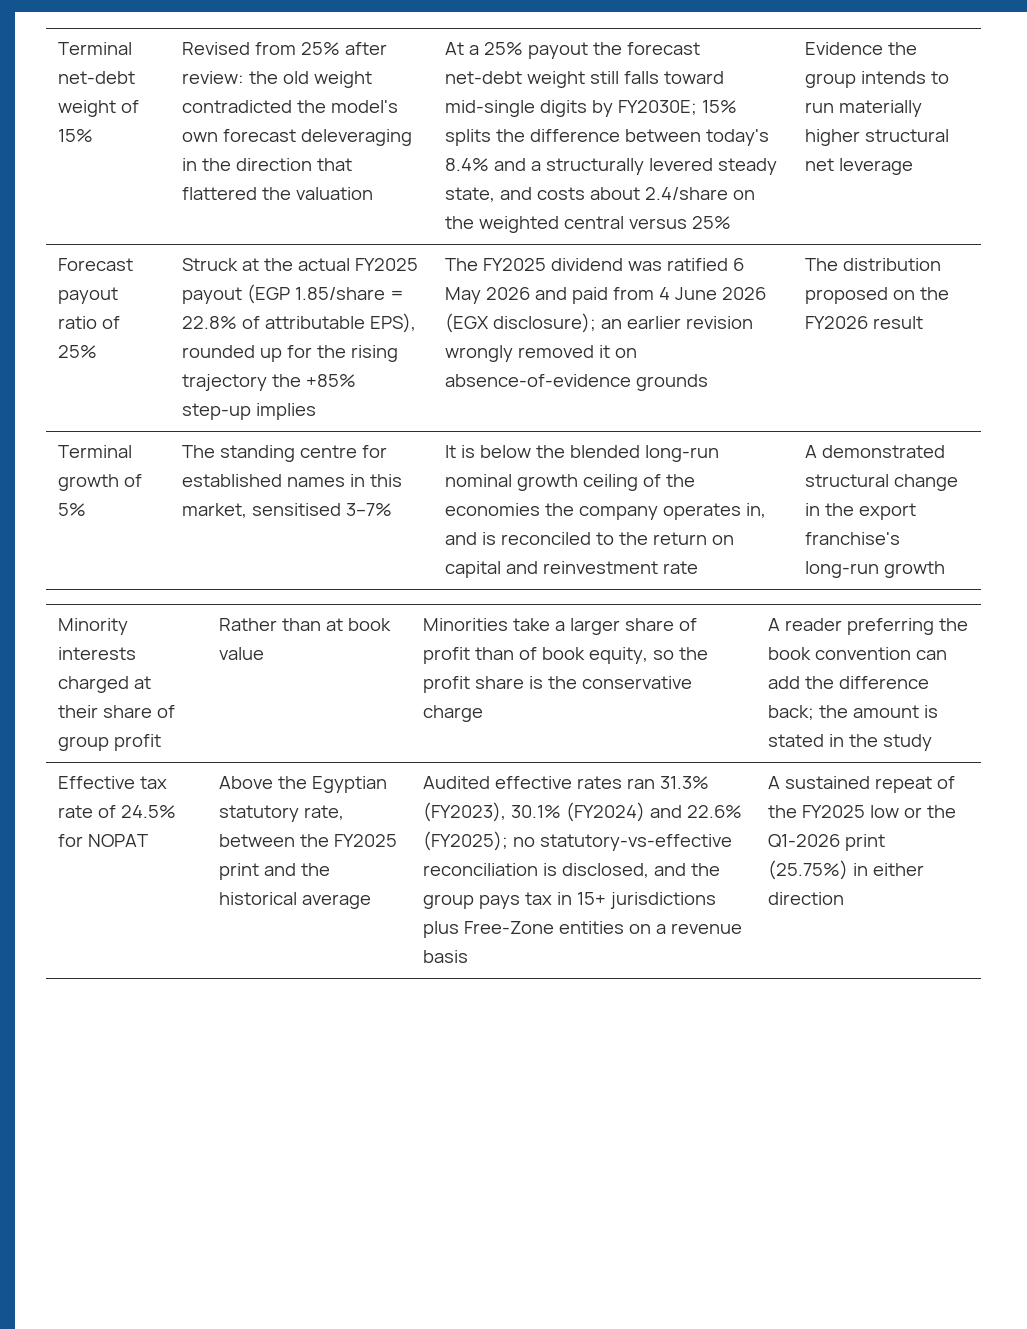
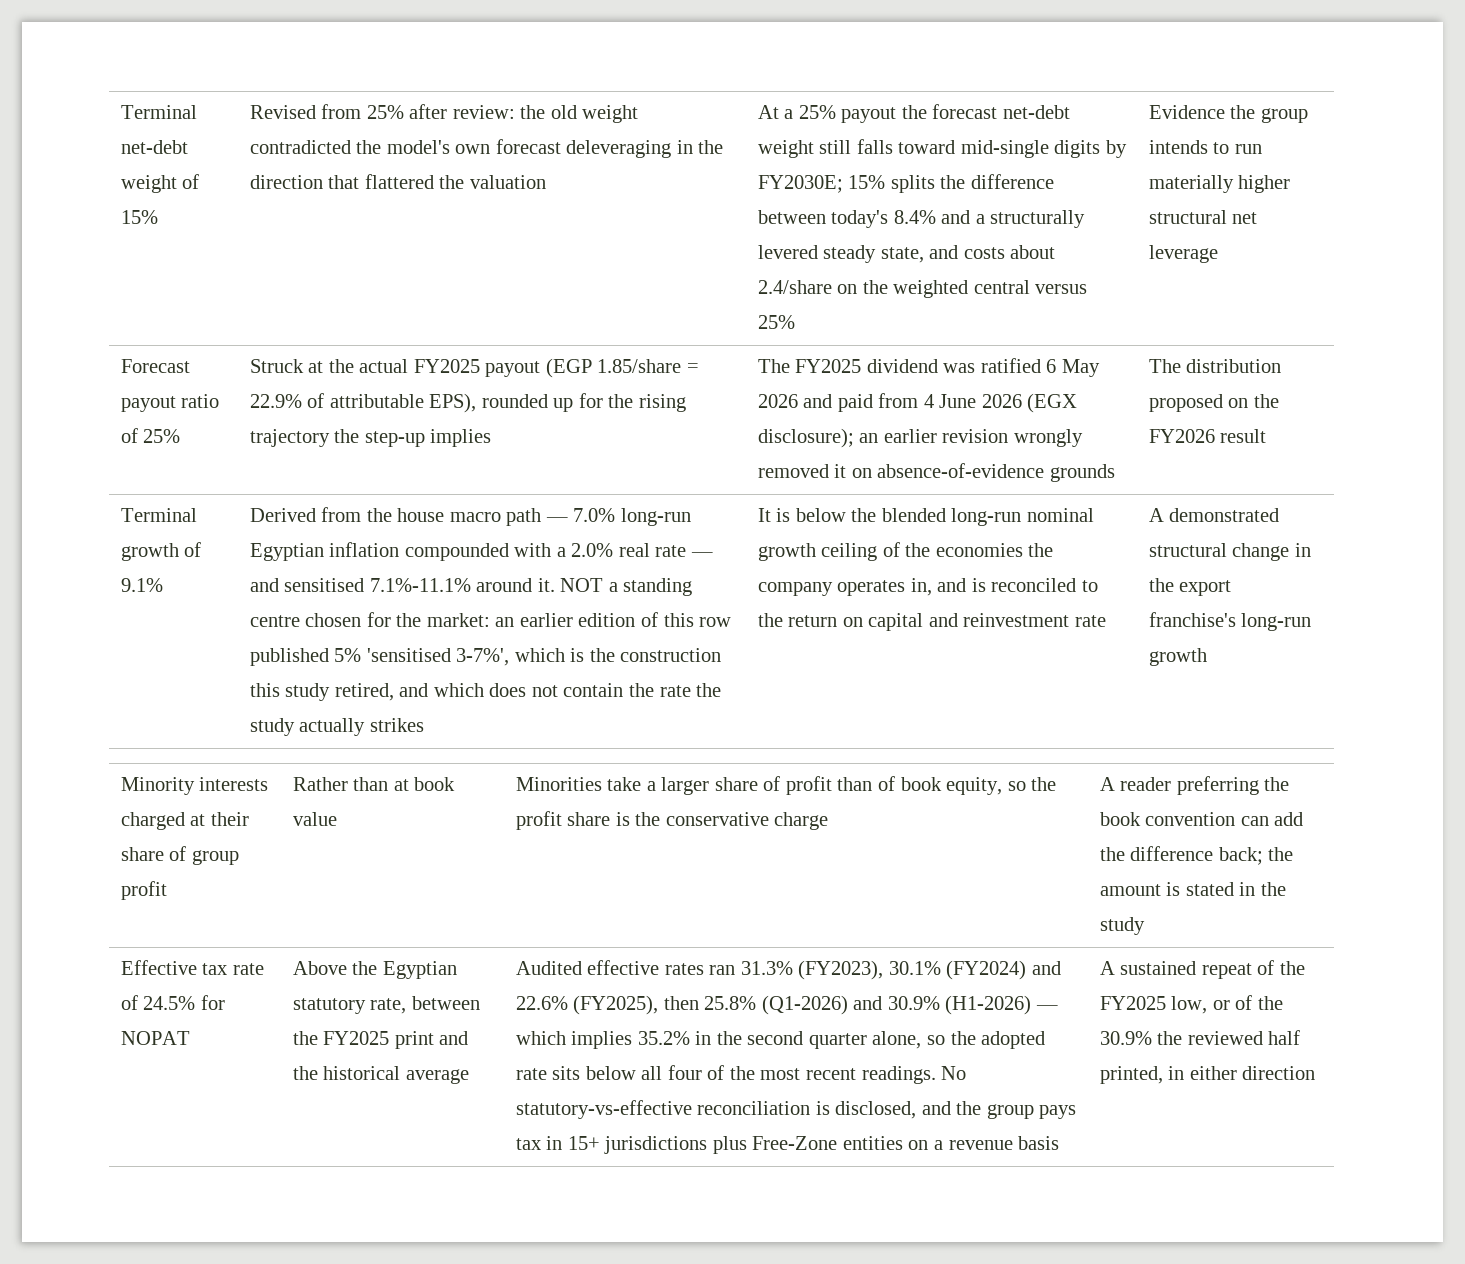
- Struck at the actual FY2025 payout (EGP 1.85/share = 22.8% of attributable EPS), rounded up for the rising trajectory the +85% step-up implies
+ Struck at the actual FY2025 payout (EGP 1.85/share = 22.9% of attributable EPS), rounded up for the rising trajectory the step-up implies
- Terminal growth of 5% | The standing centre for established names in this market, sensitised 3–7%
+ Terminal growth of 9.1% | Derived from the house macro path — 7.0% long-run Egyptian inflation compounded with a 2.0% real rate — and sensitised 7.1%-11.1% around it. NOT a standing centre chosen for the market: an earlier edition of this row published 5% 'sensitised 3-7%', which is the construction this study retired, and which does not contain the rate the study actually strikes
- Audited effective rates ran 31.3% (FY2023), 30.1% (FY2024) and 22.6% (FY2025); no statutory-vs-effective reconciliation is disclosed, and the group pays tax in 15+ jurisdictions plus Free-Zone entities on a revenue basis
+ Audited effective rates ran 31.3% (FY2023), 30.1% (FY2024) and 22.6% (FY2025), then 25.8% (Q1-2026) and 30.9% (H1-2026) — which implies 35.2% in the second quarter alone, so the adopted rate sits below all four of the most recent readings. No statutory-vs-effective reconciliation is disclosed, and the group pays tax in 15+ jurisdictions plus Free-Zone entities on a revenue basis
- A sustained repeat of the FY2025 low or the Q1-2026 print (25.75%) in either direction
+ A sustained repeat of the FY2025 low, or of the 30.9% the reviewed half printed, in either direction

